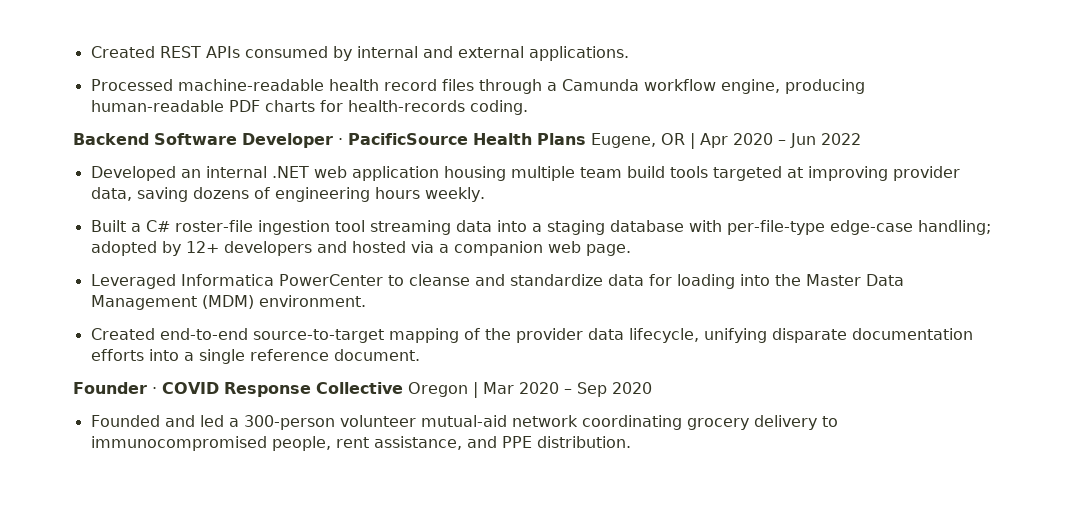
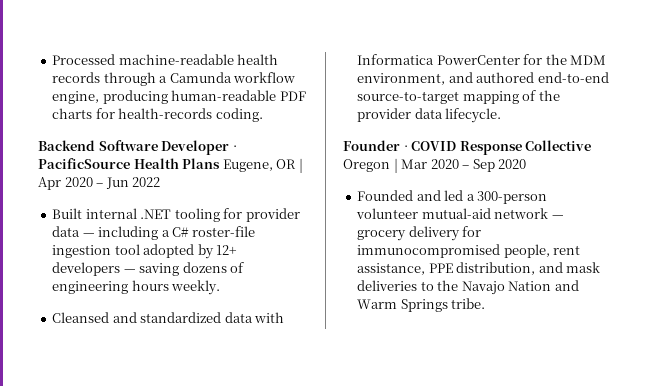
- Created REST APIs consumed by internal and external applications.
- Processed machine-readable health record files through a Camunda workflow engine, producing human-readable PDF charts for health-records coding.
+ Processed machine-readable health records through a Camunda workflow engine, producing human-readable PDF charts for health-records coding.
- Developed an internal .NET web application housing multiple team build tools targeted at improving provider data, saving dozens of engineering hours weekly.
+ Built internal .NET tooling for provider data — including a C# roster-file ingestion tool adopted by 12+ developers — saving dozens of engineering hours weekly.
- Built a C# roster-file ingestion tool streaming data into a staging database with per-file-type edge-case handling; adopted by 12+ developers and hosted via a companion web page.
- Leveraged Informatica PowerCenter to cleanse and standardize data for loading into the Master Data Management (MDM) environment.
- Created end-to-end source-to-target mapping of the provider data lifecycle, unifying disparate documentation efforts into a single reference document.
+ Cleansed and standardized data with Informatica PowerCenter for the MDM environment, and authored end-to-end source-to-target mapping of the provider data lifecycle.
- Founded and led a 300-person volunteer mutual-aid network coordinating grocery delivery to immunocompromised people, rent assistance, and PPE distribution.
+ Founded and led a 300-person volunteer mutual-aid network — grocery delivery for immunocompromised people, rent assistance, PPE distribution, and mask deliveries to the Navajo Nation and Warm Springs tribe.

